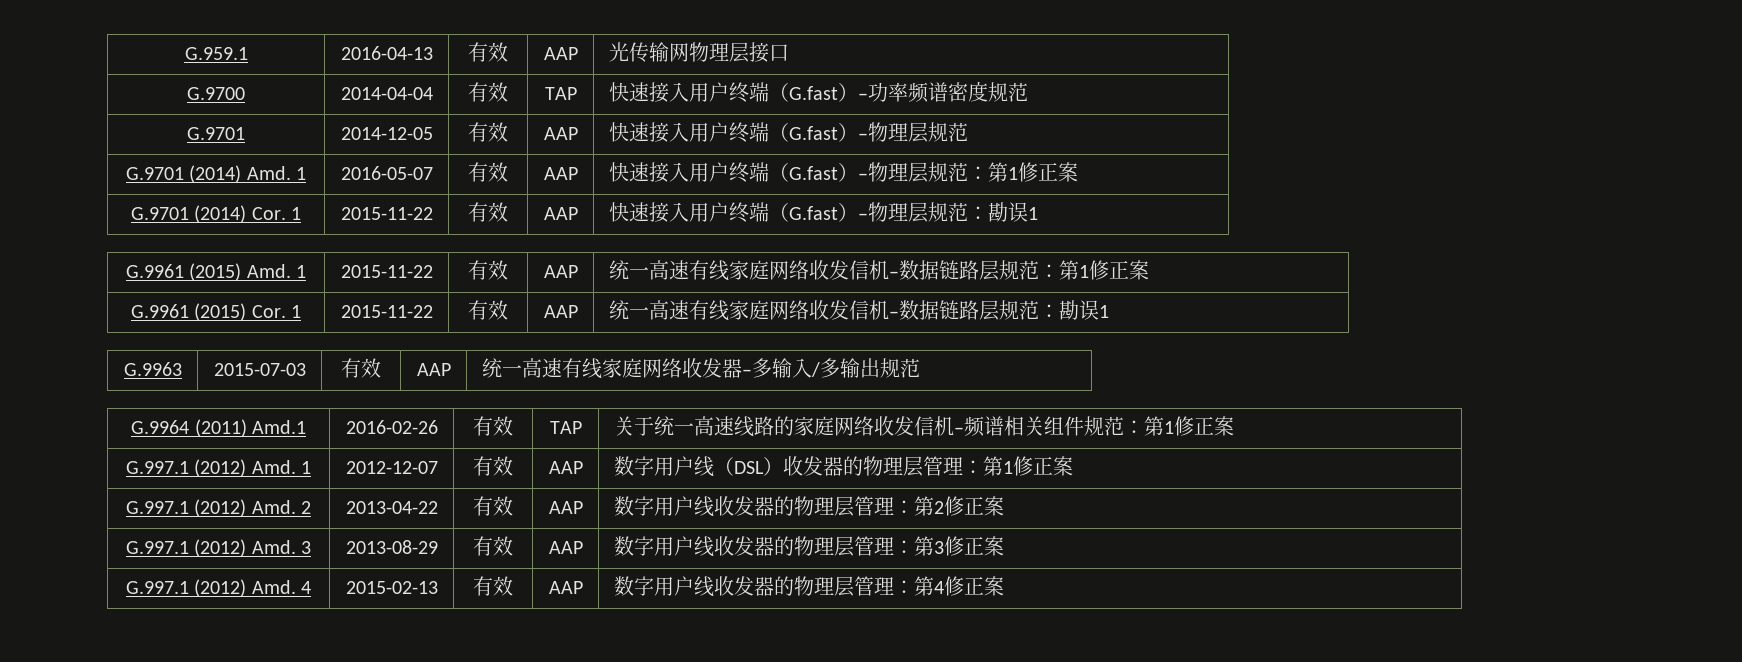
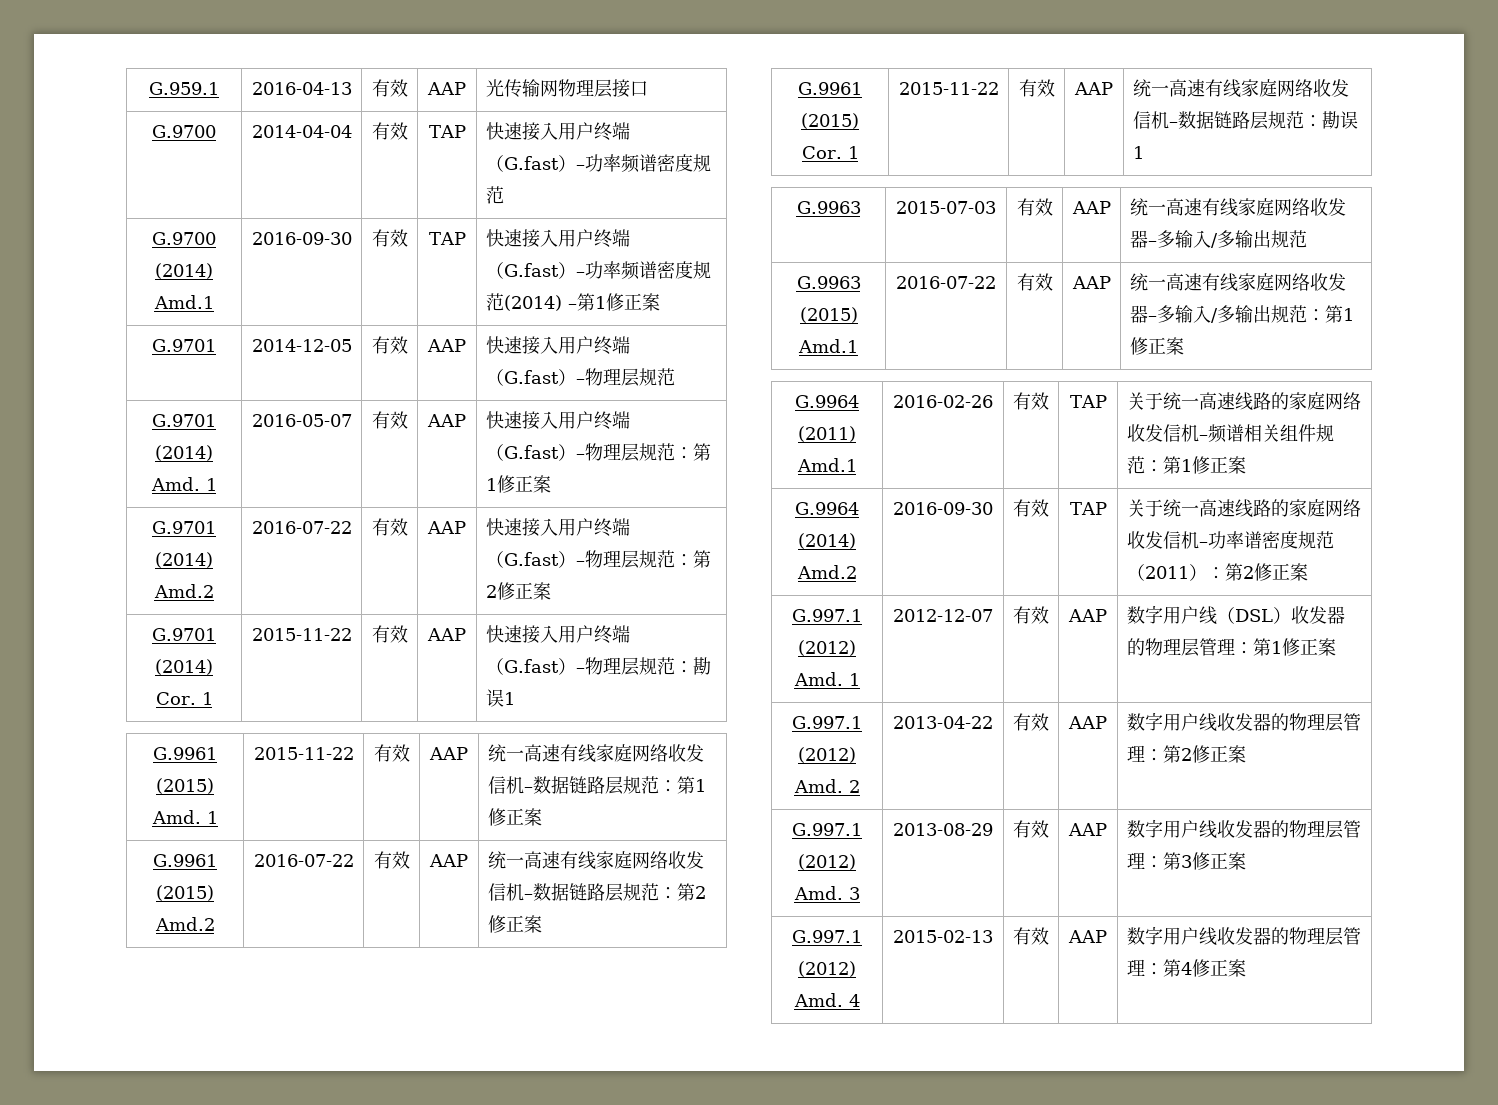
+ G.9700 (2014) Amd.1 | 2016-09-30 | 有效 | TAP | 快速接入用户终端（G.fast）–功率频谱密度规范(2014) –第1修正案
+ G.9701 (2014) Amd.2 | 2016-07-22 | 有效 | AAP | 快速接入用户终端（G.fast）–物理层规范：第2修正案
+ G.9961 (2015) Amd.2 | 2016-07-22 | 有效 | AAP | 统一高速有线家庭网络收发信机–数据链路层规范：第2修正案
+ G.9963 (2015) Amd.1 | 2016-07-22 | 有效 | AAP | 统一高速有线家庭网络收发器–多输入/多输出规范：第1修正案
+ G.9964 (2014) Amd.2 | 2016-09-30 | 有效 | TAP | 关于统一高速线路的家庭网络收发信机–功率谱密度规范（2011）：第2修正案

